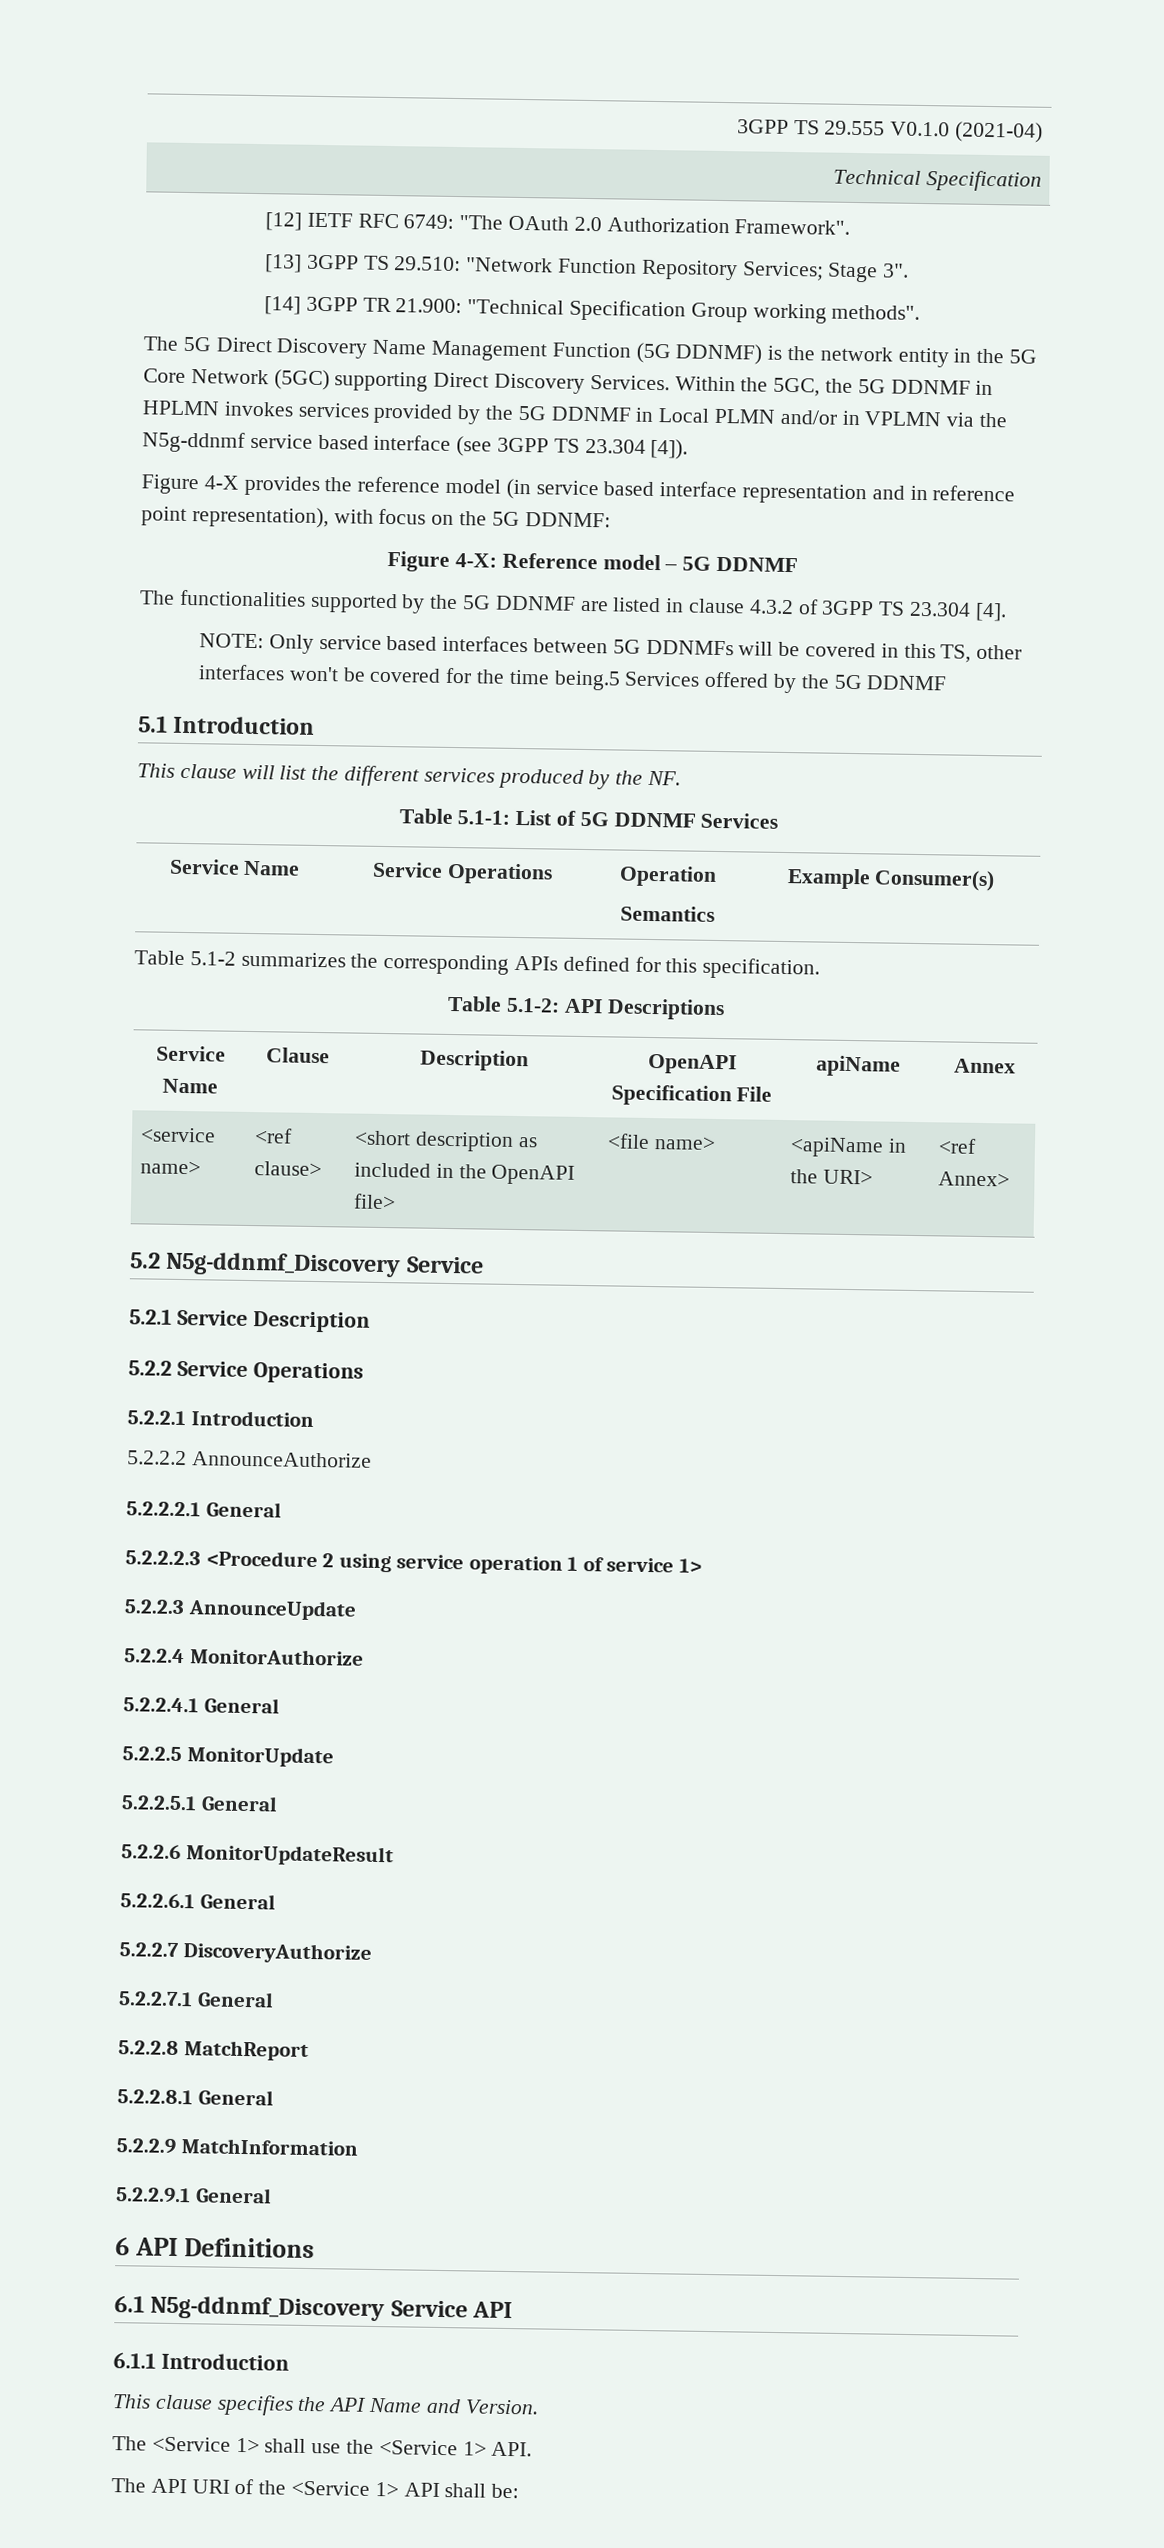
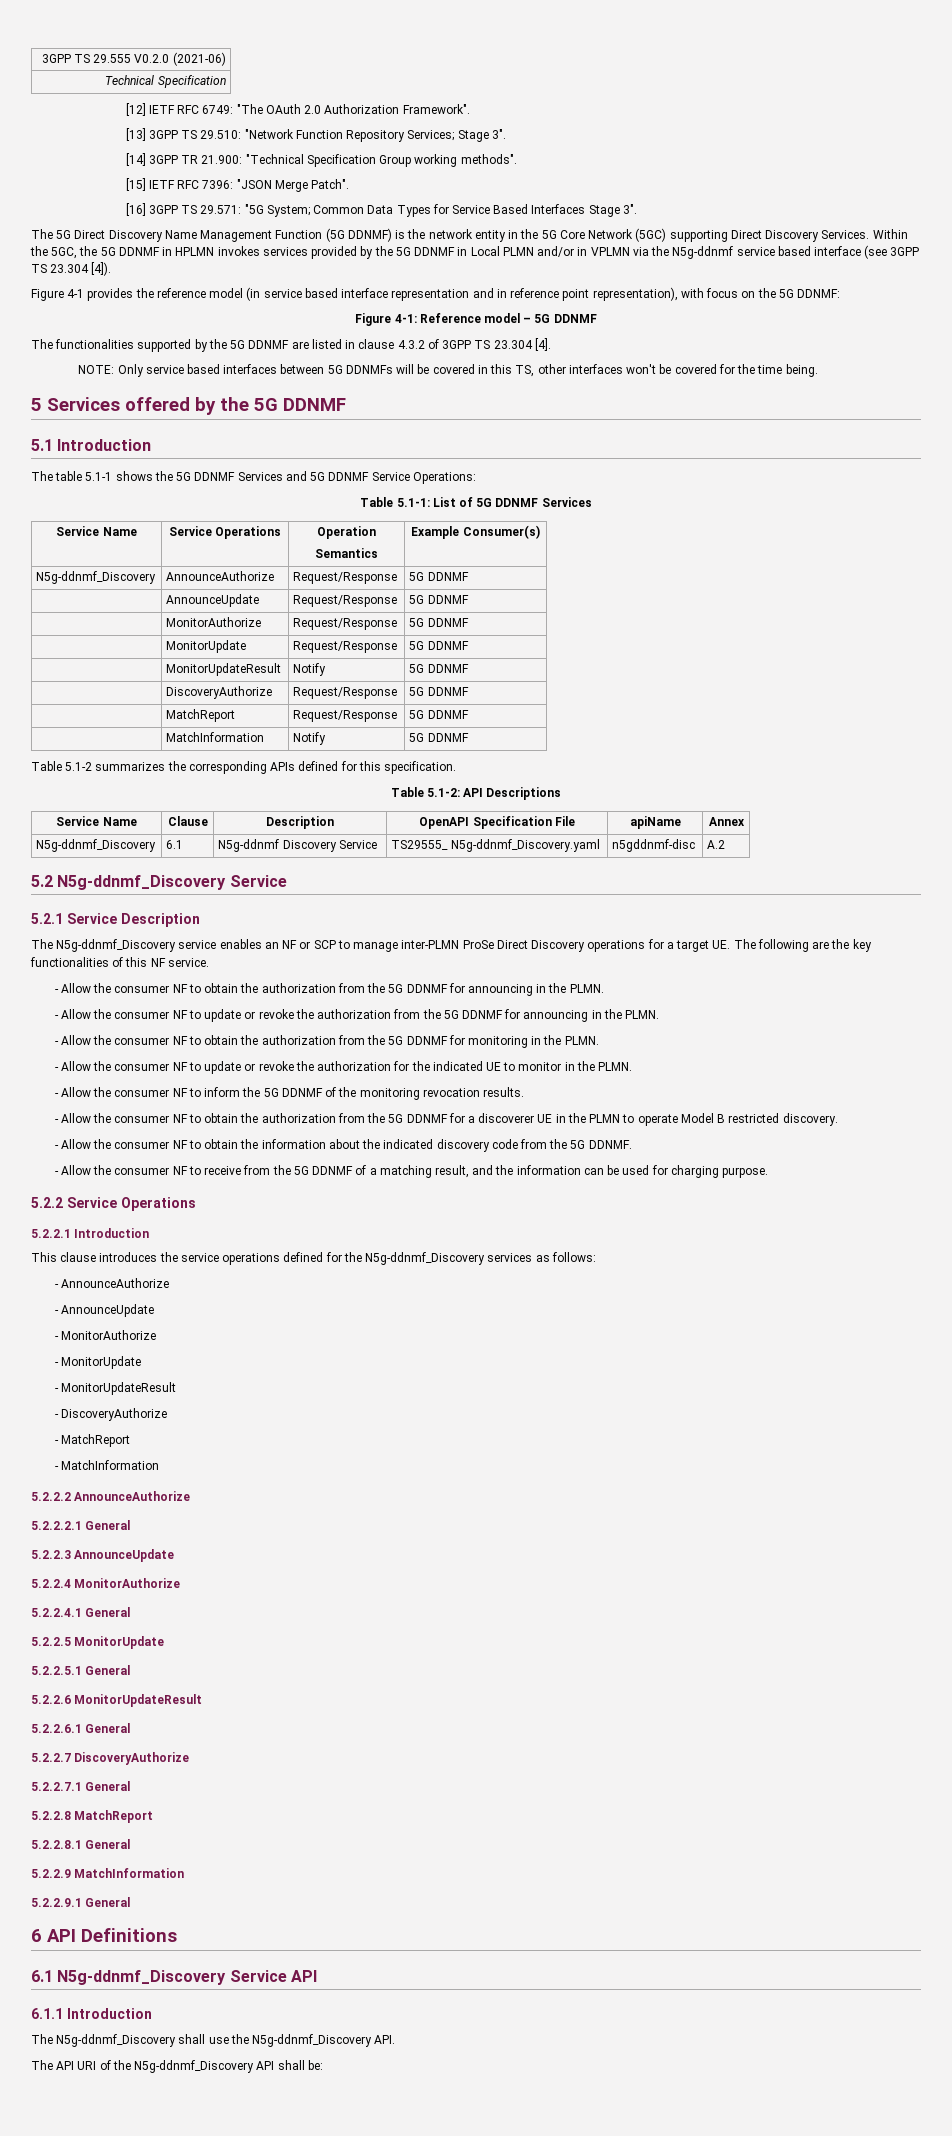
- 3GPP TS 29.555 V0.1.0 (2021-04)
+ 3GPP TS 29.555 V0.2.0 (2021-06)
+ [15] IETF RFC 7396: "JSON Merge Patch".
+ [16] 3GPP TS 29.571: "5G System; Common Data Types for Service Based Interfaces Stage 3".
- Figure 4-X provides the reference model (in service based interface representation and in reference point representation), with focus on the 5G DDNMF:
+ Figure 4-1 provides the reference model (in service based interface representation and in reference point representation), with focus on the 5G DDNMF:
- Figure 4-X: Reference model – 5G DDNMF
+ Figure 4-1: Reference model – 5G DDNMF
- NOTE: Only service based interfaces between 5G DDNMFs will be covered in this TS, other interfaces won't be covered for the time being.5 Services offered by the 5G DDNMF
+ NOTE: Only service based interfaces between 5G DDNMFs will be covered in this TS, other interfaces won't be covered for the time being.
+ 5 Services offered by the 5G DDNMF
- This clause will list the different services produced by the NF.
+ The table 5.1-1 shows the 5G DDNMF Services and 5G DDNMF Service Operations:
+ N5g-ddnmf_Discovery | AnnounceAuthorize | Request/Response | 5G DDNMF
+ | AnnounceUpdate | Request/Response | 5G DDNMF
+ | MonitorAuthorize | Request/Response | 5G DDNMF
+ | MonitorUpdate | Request/Response | 5G DDNMF
+ | MonitorUpdateResult | Notify | 5G DDNMF
+ | DiscoveryAuthorize | Request/Response | 5G DDNMF
+ | MatchReport | Request/Response | 5G DDNMF
+ | MatchInformation | Notify | 5G DDNMF
- <service name> | <ref clause> | <short description as included in the OpenAPI file> | <file name> | <apiName in the URI> | <ref Annex>
+ N5g-ddnmf_Discovery | 6.1 | N5g-ddnmf Discovery Service | TS29555_ N5g-ddnmf_Discovery.yaml | n5gddnmf-disc | A.2
+ The N5g-ddnmf_Discovery service enables an NF or SCP to manage inter-PLMN ProSe Direct Discovery operations for a target UE. The following are the key functionalities of this NF service.
+ - Allow the consumer NF to obtain the authorization from the 5G DDNMF for announcing in the PLMN.
+ - Allow the consumer NF to update or revoke the authorization from the 5G DDNMF for announcing in the PLMN.
+ - Allow the consumer NF to obtain the authorization from the 5G DDNMF for monitoring in the PLMN.
+ - Allow the consumer NF to update or revoke the authorization for the indicated UE to monitor in the PLMN.
+ - Allow the consumer NF to inform the 5G DDNMF of the monitoring revocation results.
+ - Allow the consumer NF to obtain the authorization from the 5G DDNMF for a discoverer UE in the PLMN to operate Model B restricted discovery.
+ - Allow the consumer NF to obtain the information about the indicated discovery code from the 5G DDNMF.
+ - Allow the consumer NF to receive from the 5G DDNMF of a matching result, and the information can be used for charging purpose.
+ This clause introduces the service operations defined for the N5g-ddnmf_Discovery services as follows:
+ - AnnounceAuthorize
+ - AnnounceUpdate
+ - MonitorAuthorize
+ - MonitorUpdate
+ - MonitorUpdateResult
+ - DiscoveryAuthorize
+ - MatchReport
+ - MatchInformation
  5.2.2.2 AnnounceAuthorize
  5.2.2.2.1 General
- 5.2.2.2.3 <Procedure 2 using service operation 1 of service 1>
- This clause specifies the API Name and Version.
- The <Service 1> shall use the <Service 1> API.
+ The N5g-ddnmf_Discovery shall use the N5g-ddnmf_Discovery API.
- The API URI of the <Service 1> API shall be:
+ The API URI of the N5g-ddnmf_Discovery API shall be:

